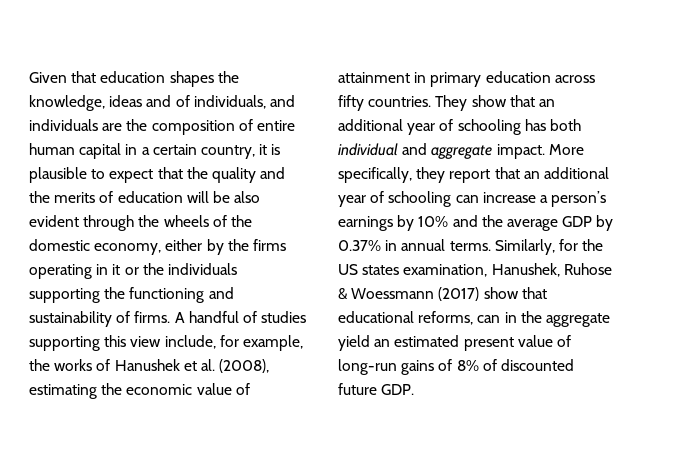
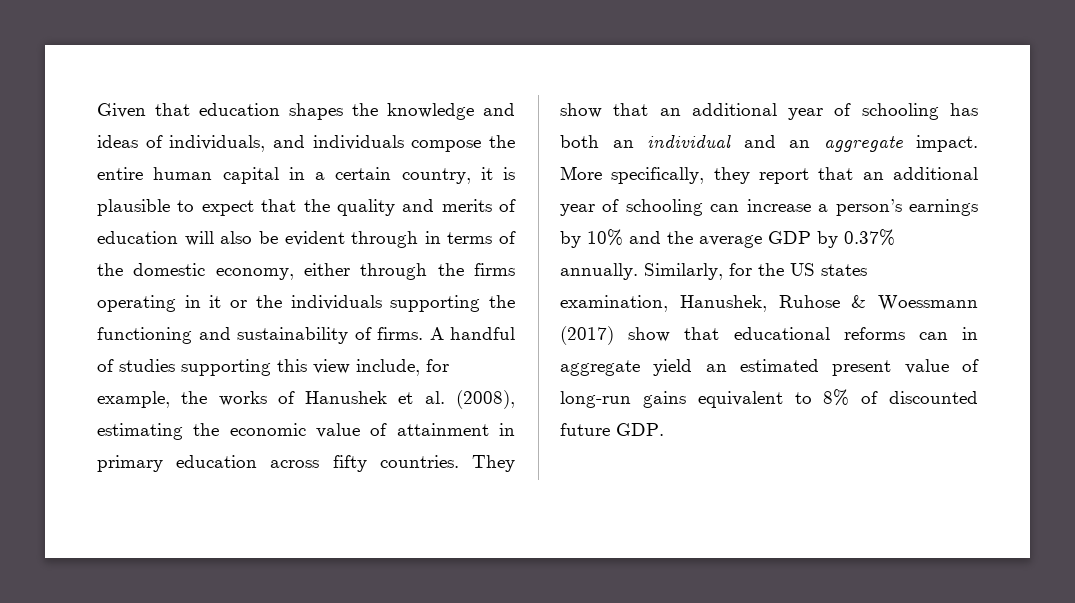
- Given that education shapes the knowledge, ideas and of individuals, and individuals are the composition of entire human capital in a certain country, it is plausible to expect that the quality and the merits of education will be also evident through the wheels of the domestic economy, either by the firms operating in it or the individuals supporting the functioning and sustainability of firms.
+ Given that education shapes the knowledge and ideas of individuals, and individuals compose the entire human capital in a certain country, it is plausible to expect that the quality and merits of education will also be evident through in terms of the domestic economy, either through the firms operating in it or the individuals supporting the functioning and sustainability of firms.
- They show that an additional year of schooling has both individual and aggregate impact.
+ They show that an additional year of schooling has both an individual and an aggregate impact.
- More specifically, they report that an additional year of schooling can increase a person’s earnings by 10% and the average GDP by 0.37% in annual terms.
+ More specifically, they report that an additional year of schooling can increase a person’s earnings by 10% and the average GDP by 0.37% annually.
- Similarly, for the US states examination, Hanushek, Ruhose & Woessmann (2017) show that educational reforms, can in the aggregate yield an estimated present value of long-run gains of 8% of discounted future GDP.
+ Similarly, for the US states examination, Hanushek, Ruhose & Woessmann (2017) show that educational reforms can in aggregate yield an estimated present value of long-run gains equivalent to 8% of discounted future GDP.

